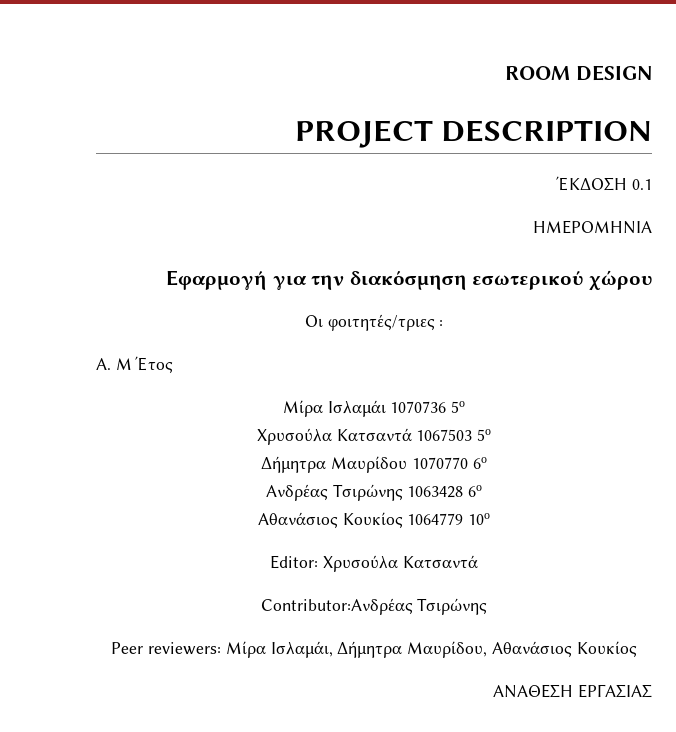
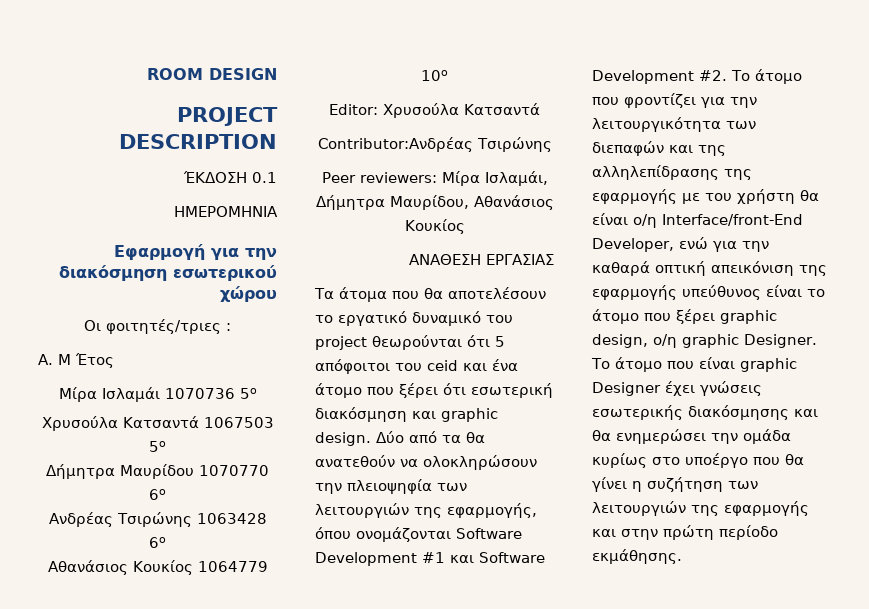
+ Τα άτομα που θα αποτελέσουν το εργατικό δυναμικό του project θεωρούνται ότι 5 απόφοιτοι του ceid και ένα άτομο που ξέρει ότι εσωτερική διακόσμηση και graphic design. Δύο από τα θα ανατεθούν να ολοκληρώσουν την πλειοψηφία των λειτουργιών της εφαρμογής, όπου ονομάζονται Software Development #1 και Software Development #2. Το άτομο που φροντίζει για την λειτουργικότητα των διεπαφών και της αλληλεπίδρασης της εφαρμογής με του χρήστη θα είναι ο/η Interface/front-End Developer, ενώ για την καθαρά οπτική απεικόνιση της εφαρμογής υπεύθυνος είναι το άτομο που ξέρει graphic design, ο/η graphic Designer. Το άτομο που είναι graphic Designer έχει γνώσεις εσωτερικής διακόσμησης και θα ενημερώσει την ομάδα κυρίως στο υποέργο που θα γίνει η συζήτηση των λειτουργιών της εφαρμογής και στην πρώτη περίοδο εκμάθησης.

